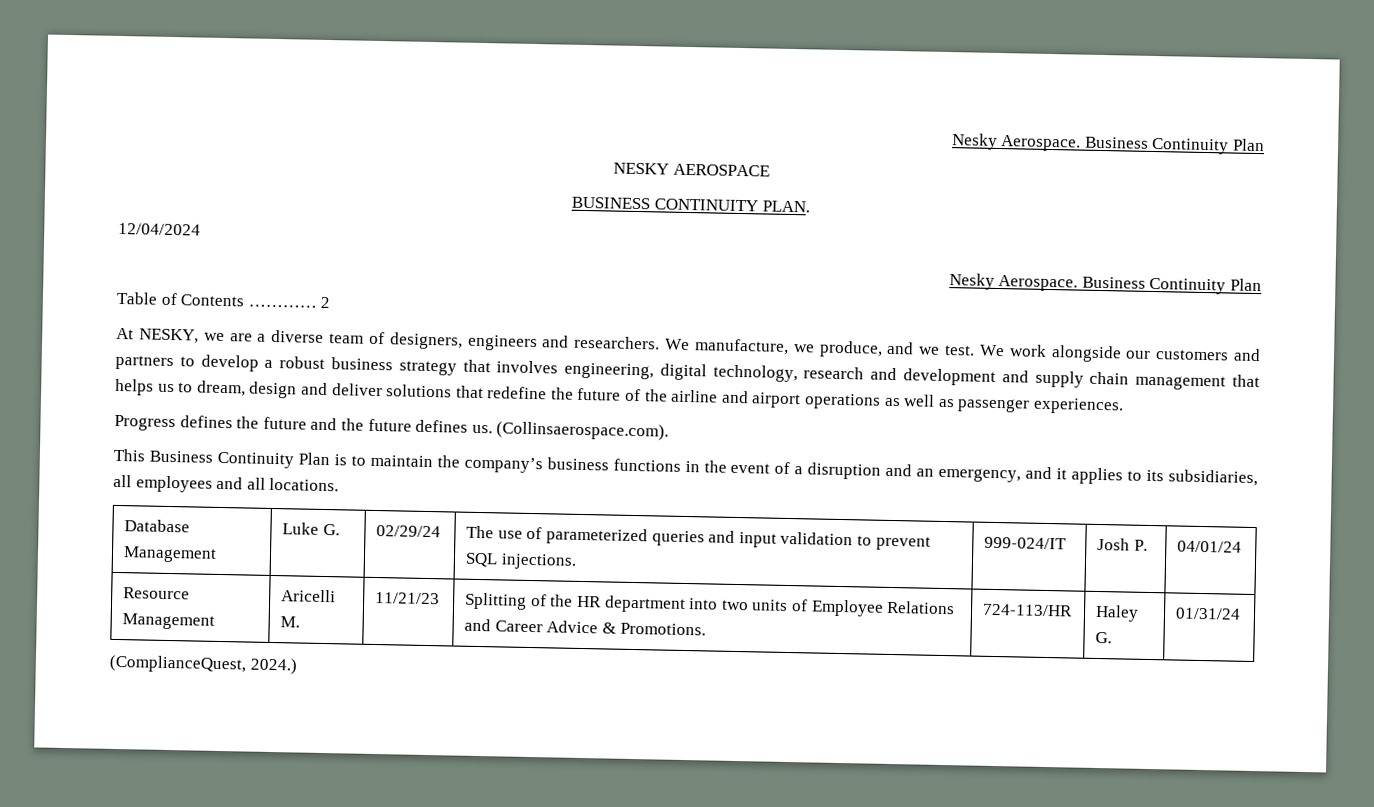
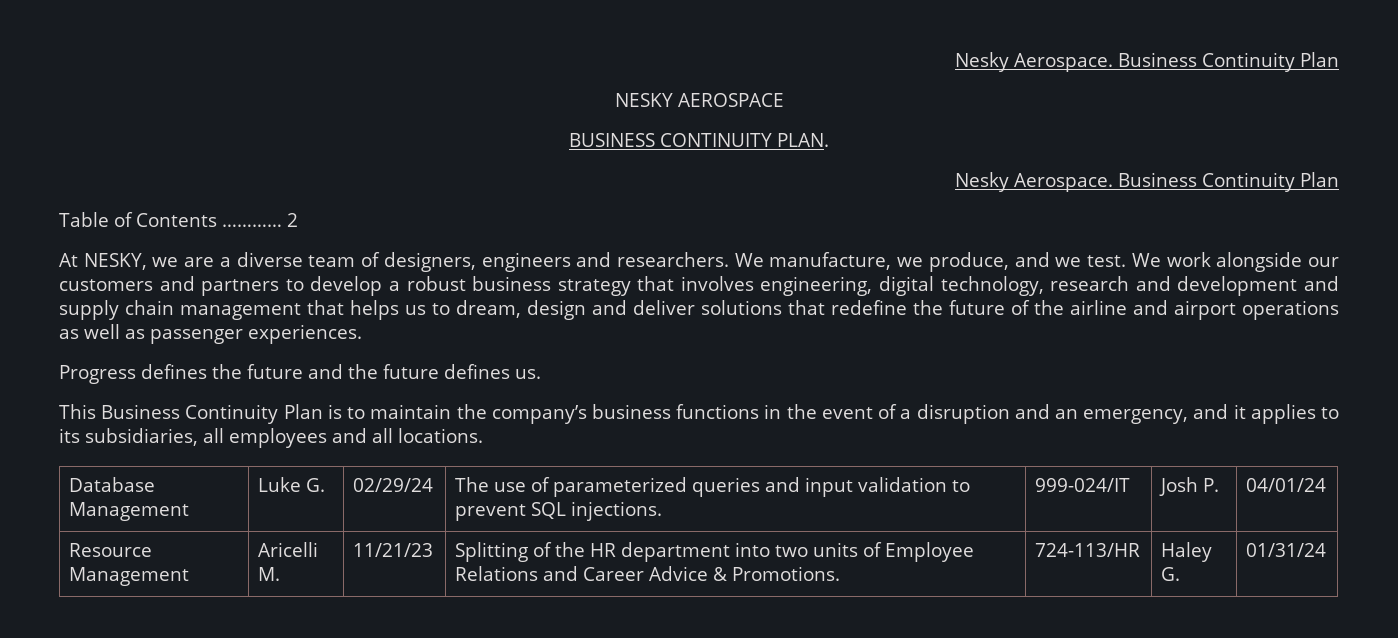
- 12/04/2024
- (Collinsaerospace.com).
- (ComplianceQuest, 2024.)

